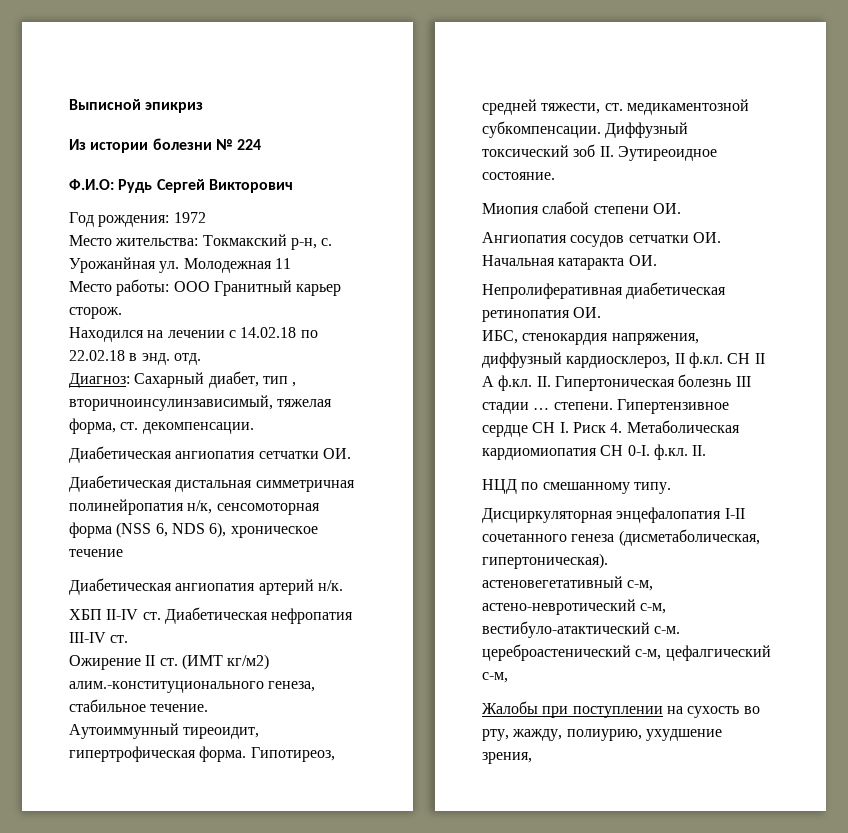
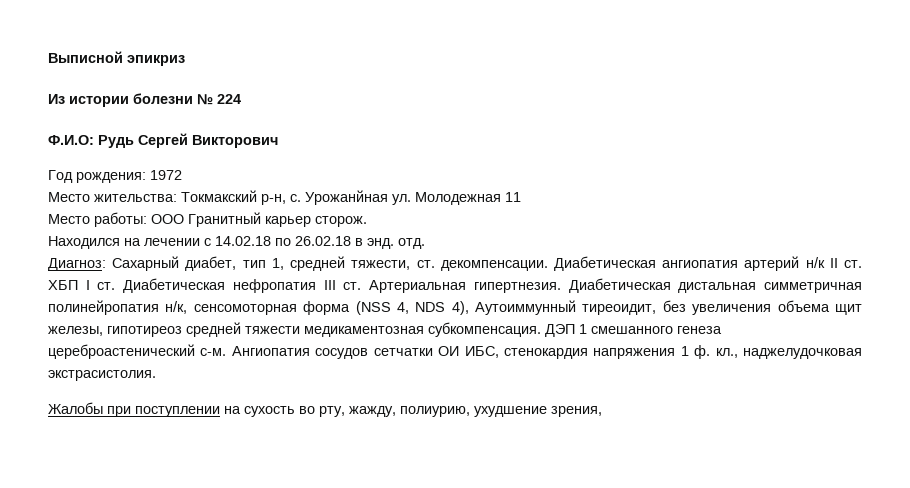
- Находился на лечении с 14.02.18 по 22.02.18 в энд. отд.
+ Находился на лечении с 14.02.18 по 26.02.18 в энд. отд.
- Диагноз: Сахарный диабет, тип , вторичноинсулинзависимый, тяжелая форма, ст. декомпенсации.
- Диабетическая ангиопатия сетчатки ОИ.
- Диабетическая дистальная симметричная полинейропатия н/к, сенсомоторная форма (NSS 6, NDS 6), хроническое течение
- Диабетическая ангиопатия артерий н/к.
- ХБП II-IV ст. Диабетическая нефропатия III-IV ст.
- Ожирение II ст. (ИМТ кг/м2) алим.-конституционального генеза, стабильное течение.
- Аутоиммунный тиреоидит, гипертрофическая форма. Гипотиреоз, средней тяжести, ст. медикаментозной субкомпенсации. Диффузный токсический зоб II. Эутиреоидное состояние.
- Миопия слабой степени ОИ.
- Ангиопатия сосудов сетчатки ОИ. Начальная катаракта ОИ.
- Непролиферативная диабетическая ретинопатия ОИ.
- ИБС, стенокардия напряжения, диффузный кардиосклероз, II ф.кл. СН II А ф.кл. II. Гипертоническая болезнь III стадии … степени. Гипертензивное сердце СН I. Риск 4. Метаболическая кардиомиопатия СН 0-I. ф.кл. II.
- НЦД по смешанному типу.
- Дисциркуляторная энцефалопатия I-II сочетанного генеза (дисметаболическая, гипертоническая).
- астеновегетативный с-м, астено-невротический с-м, вестибуло-атактический с-м. цереброастенический с-м, цефалгический с-м,
+ Диагноз: Сахарный диабет, тип 1, средней тяжести, ст. декомпенсации. Диабетическая ангиопатия артерий н/к II ст. ХБП I ст. Диабетическая нефропатия III ст. Артериальная гипертнезия. Диабетическая дистальная симметричная полинейропатия н/к, сенсомоторная форма (NSS 4, NDS 4), Аутоиммунный тиреоидит, без увеличения объема щит железы, гипотиреоз средней тяжести медикаментозная субкомпенсация. ДЭП 1 смешанного генеза цереброастенический с-м. Ангиопатия сосудов сетчатки ОИ ИБС, стенокардия напряжения 1 ф. кл., наджелудочковая экстрасистолия.

